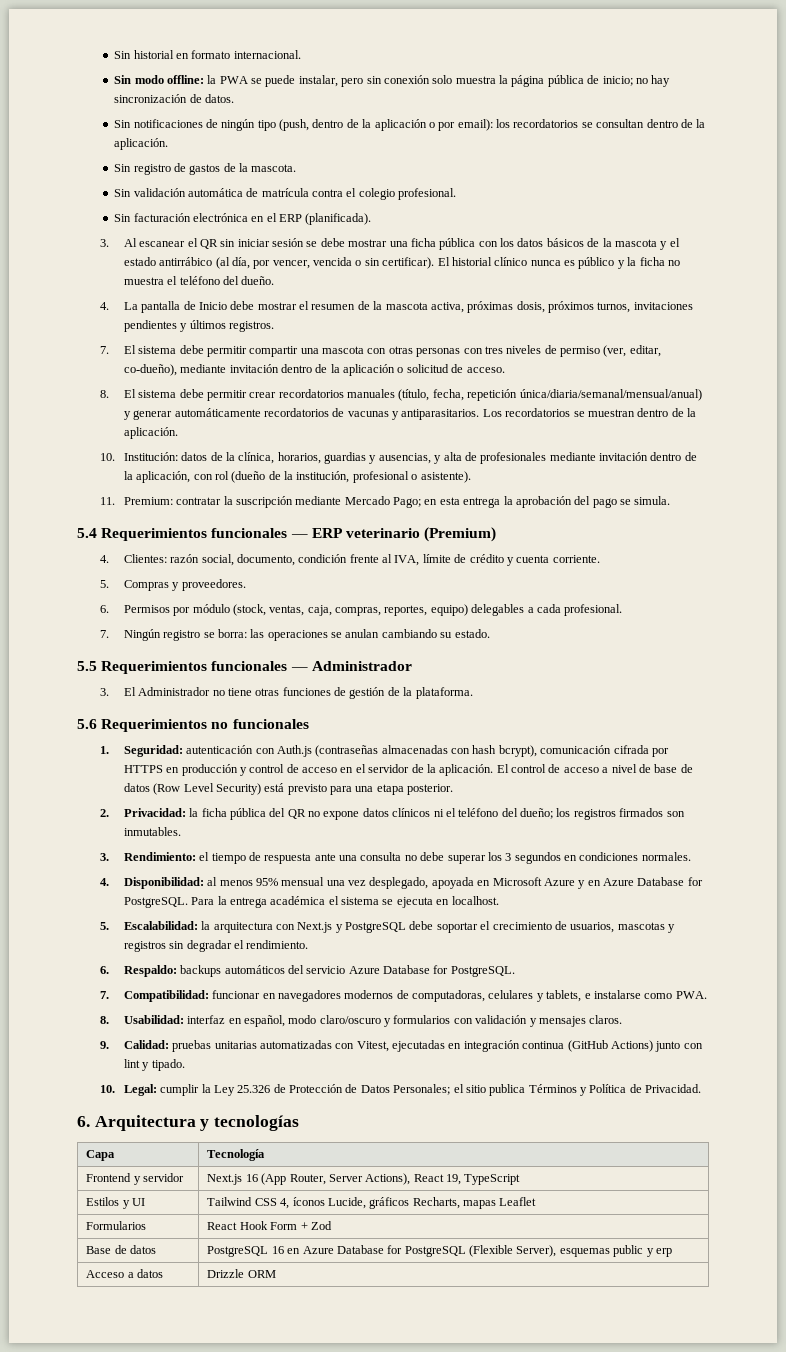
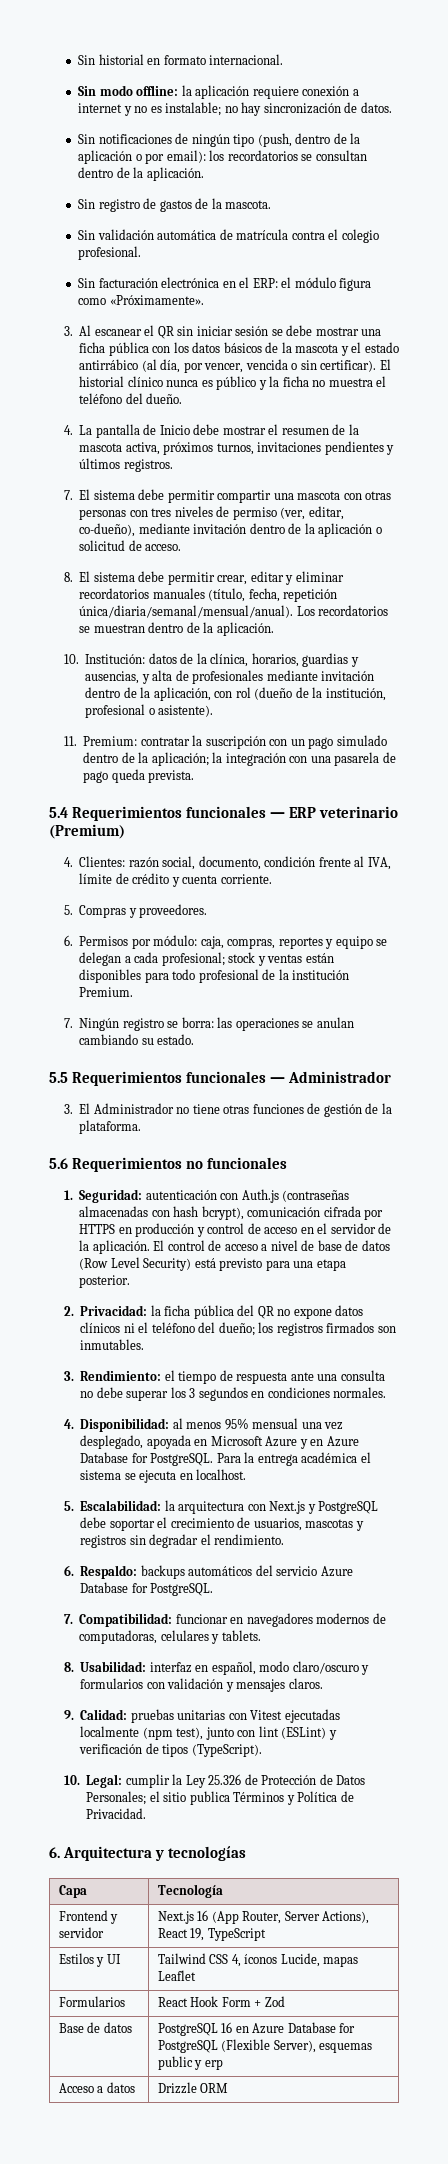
- Sin modo offline: la PWA se puede instalar, pero sin conexión solo muestra la página pública de inicio; no hay sincronización de datos.
+ Sin modo offline: la aplicación requiere conexión a internet y no es instalable; no hay sincronización de datos.
- Sin facturación electrónica en el ERP (planificada).
+ Sin facturación electrónica en el ERP: el módulo figura como «Próximamente».
- 4. La pantalla de Inicio debe mostrar el resumen de la mascota activa, próximas dosis, próximos turnos, invitaciones pendientes y últimos registros.
+ 4. La pantalla de Inicio debe mostrar el resumen de la mascota activa, próximos turnos, invitaciones pendientes y últimos registros.
- 8. El sistema debe permitir crear recordatorios manuales (título, fecha, repetición única/diaria/semanal/mensual/anual) y generar automáticamente recordatorios de vacunas y antiparasitarios.
+ 8. El sistema debe permitir crear, editar y eliminar recordatorios manuales (título, fecha, repetición única/diaria/semanal/mensual/anual).
- 11. Premium: contratar la suscripción mediante Mercado Pago; en esta entrega la aprobación del pago se simula.
+ 11. Premium: contratar la suscripción con un pago simulado dentro de la aplicación; la integración con una pasarela de pago queda prevista.
- 6. Permisos por módulo (stock, ventas, caja, compras, reportes, equipo) delegables a cada profesional.
+ 6. Permisos por módulo: caja, compras, reportes y equipo se delegan a cada profesional; stock y ventas están disponibles para todo profesional de la institución Premium.
- 7. Compatibilidad: funcionar en navegadores modernos de computadoras, celulares y tablets, e instalarse como PWA.
+ 7. Compatibilidad: funcionar en navegadores modernos de computadoras, celulares y tablets.
- 9. Calidad: pruebas unitarias automatizadas con Vitest, ejecutadas en integración continua (GitHub Actions) junto con lint y tipado.
+ 9. Calidad: pruebas unitarias con Vitest ejecutadas localmente (npm test), junto con lint (ESLint) y verificación de tipos (TypeScript).
- Estilos y UI | Tailwind CSS 4, íconos Lucide, gráficos Recharts, mapas Leaflet
+ Estilos y UI | Tailwind CSS 4, íconos Lucide, mapas Leaflet

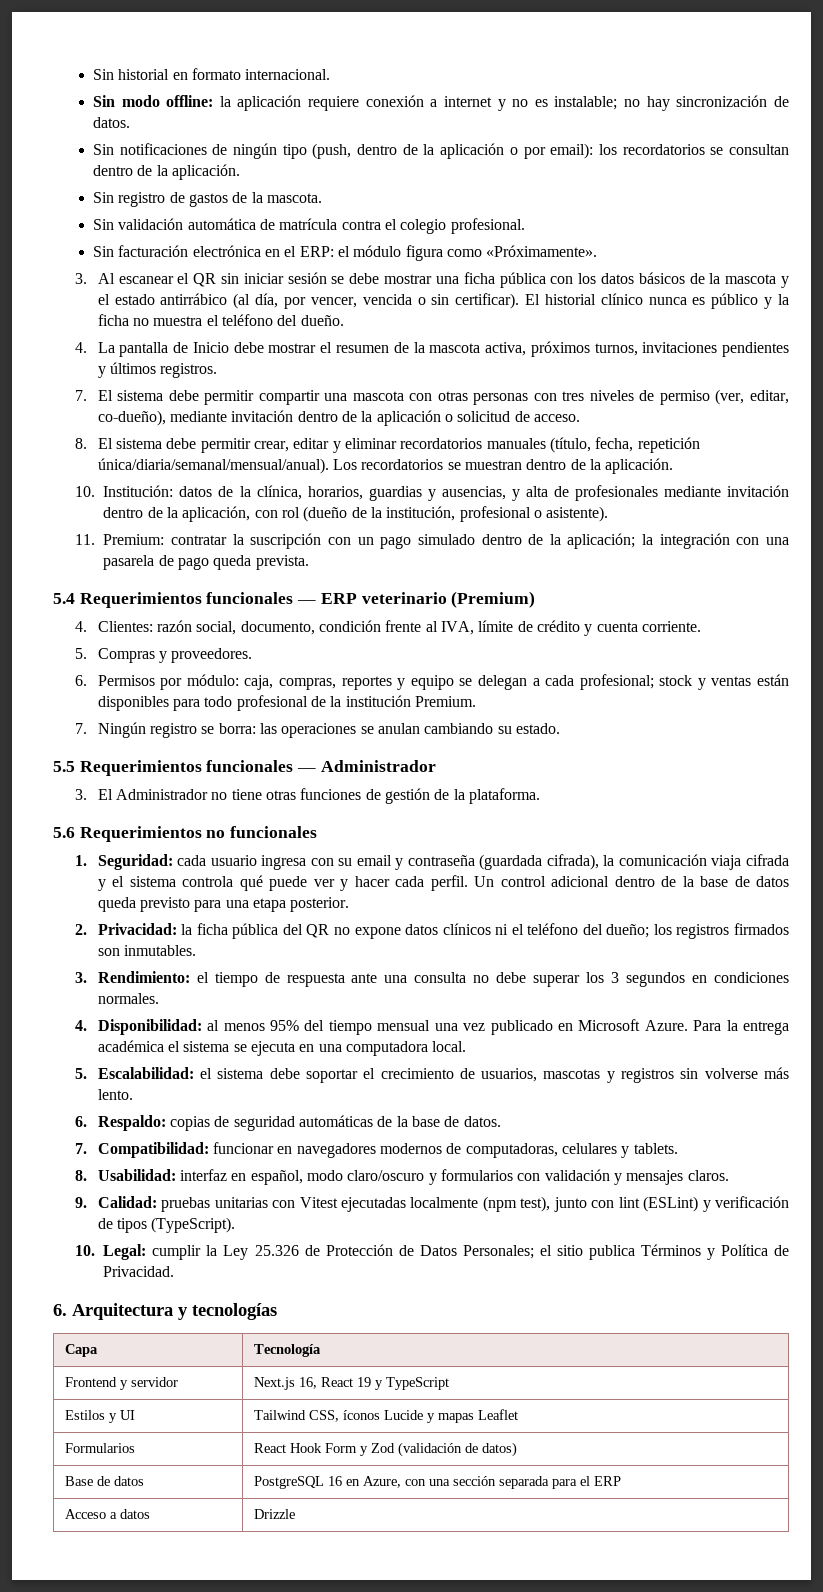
- 1. Seguridad: autenticación con Auth.js (contraseñas almacenadas con hash bcrypt), comunicación cifrada por HTTPS en producción y control de acceso en el servidor de la aplicación. El control de acceso a nivel de base de datos (Row Level Security) está previsto para una etapa posterior.
+ 1. Seguridad: cada usuario ingresa con su email y contraseña (guardada cifrada), la comunicación viaja cifrada y el sistema controla qué puede ver y hacer cada perfil. Un control adicional dentro de la base de datos queda previsto para una etapa posterior.
- 4. Disponibilidad: al menos 95% mensual una vez desplegado, apoyada en Microsoft Azure y en Azure Database for PostgreSQL.
+ 4. Disponibilidad: al menos 95% del tiempo mensual una vez publicado en Microsoft Azure.
- Para la entrega académica el sistema se ejecuta en localhost.
+ Para la entrega académica el sistema se ejecuta en una computadora local.
- 5. Escalabilidad: la arquitectura con Next.js y PostgreSQL debe soportar el crecimiento de usuarios, mascotas y registros sin degradar el rendimiento.
+ 5. Escalabilidad: el sistema debe soportar el crecimiento de usuarios, mascotas y registros sin volverse más lento.
- 6. Respaldo: backups automáticos del servicio Azure Database for PostgreSQL.
+ 6. Respaldo: copias de seguridad automáticas de la base de datos.
- Frontend y servidor | Next.js 16 (App Router, Server Actions), React 19, TypeScript
+ Frontend y servidor | Next.js 16, React 19 y TypeScript
- Estilos y UI | Tailwind CSS 4, íconos Lucide, mapas Leaflet
+ Estilos y UI | Tailwind CSS, íconos Lucide y mapas Leaflet
- Formularios | React Hook Form + Zod
+ Formularios | React Hook Form y Zod (validación de datos)
- Base de datos | PostgreSQL 16 en Azure Database for PostgreSQL (Flexible Server), esquemas public y erp
+ Base de datos | PostgreSQL 16 en Azure, con una sección separada para el ERP
- Acceso a datos | Drizzle ORM
+ Acceso a datos | Drizzle

